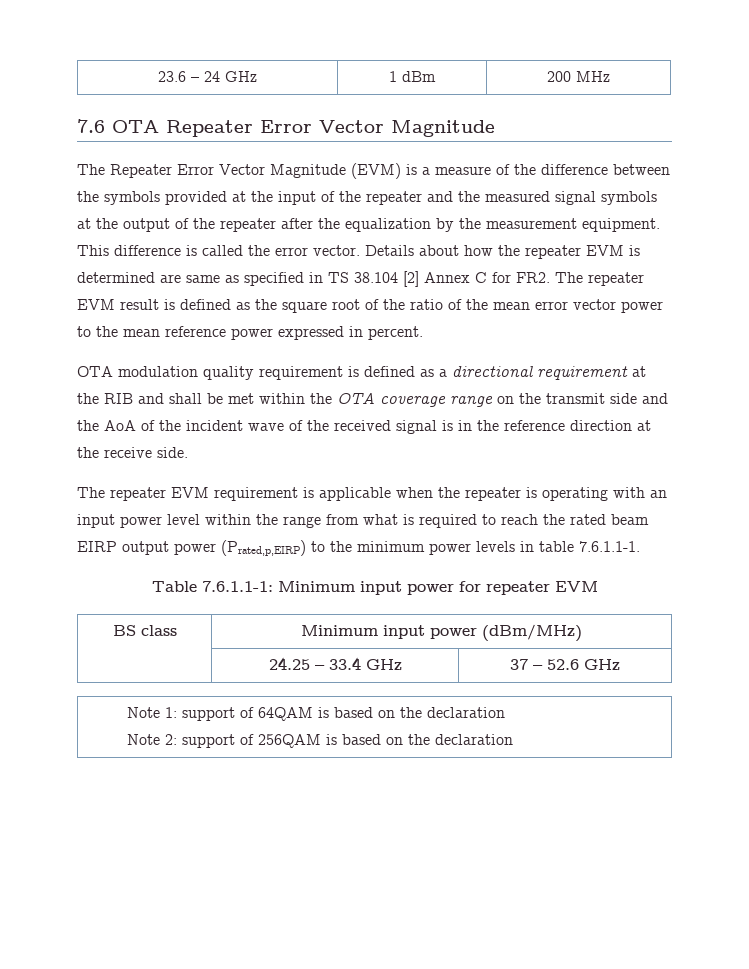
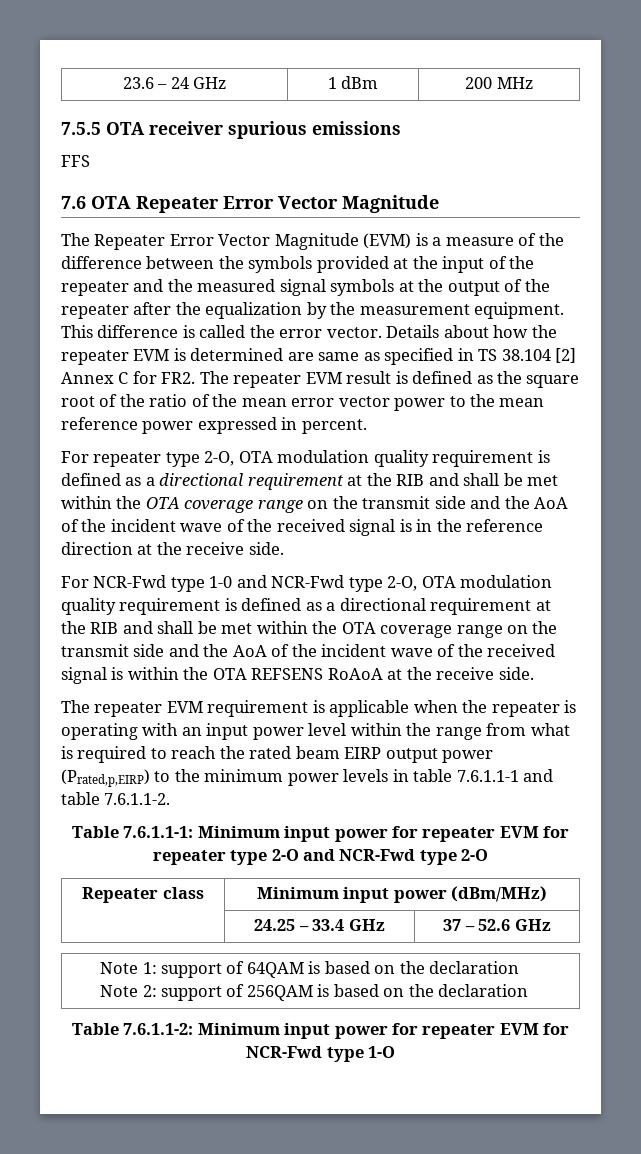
+ 7.5.5 OTA receiver spurious emissions
+ FFS
- OTA modulation quality requirement is defined as a directional requirement at the RIB and shall be met within the OTA coverage range on the transmit side and the AoA of the incident wave of the received signal is in the reference direction at the receive side.
+ For repeater type 2-O, OTA modulation quality requirement is defined as a directional requirement at the RIB and shall be met within the OTA coverage range on the transmit side and the AoA of the incident wave of the received signal is in the reference direction at the receive side.
+ For NCR-Fwd type 1-0 and NCR-Fwd type 2-O, OTA modulation quality requirement is defined as a directional requirement at the RIB and shall be met within the OTA coverage range on the transmit side and the AoA of the incident wave of the received signal is within the OTA REFSENS RoAoA at the receive side.
- The repeater EVM requirement is applicable when the repeater is operating with an input power level within the range from what is required to reach the rated beam EIRP output power (Prated,p,EIRP) to the minimum power levels in table 7.6.1.1-1.
+ The repeater EVM requirement is applicable when the repeater is operating with an input power level within the range from what is required to reach the rated beam EIRP output power (Prated,p,EIRP) to the minimum power levels in table 7.6.1.1-1 and table 7.6.1.1-2.
- Table 7.6.1.1-1: Minimum input power for repeater EVM
- BS class | Minimum input power (dBm/MHz)
+ Table 7.6.1.1-1: Minimum input power for repeater EVM for repeater type 2-O and NCR-Fwd type 2-O
+ Repeater class | Minimum input power (dBm/MHz)
+ Table 7.6.1.1-2: Minimum input power for repeater EVM for NCR-Fwd type 1-O

